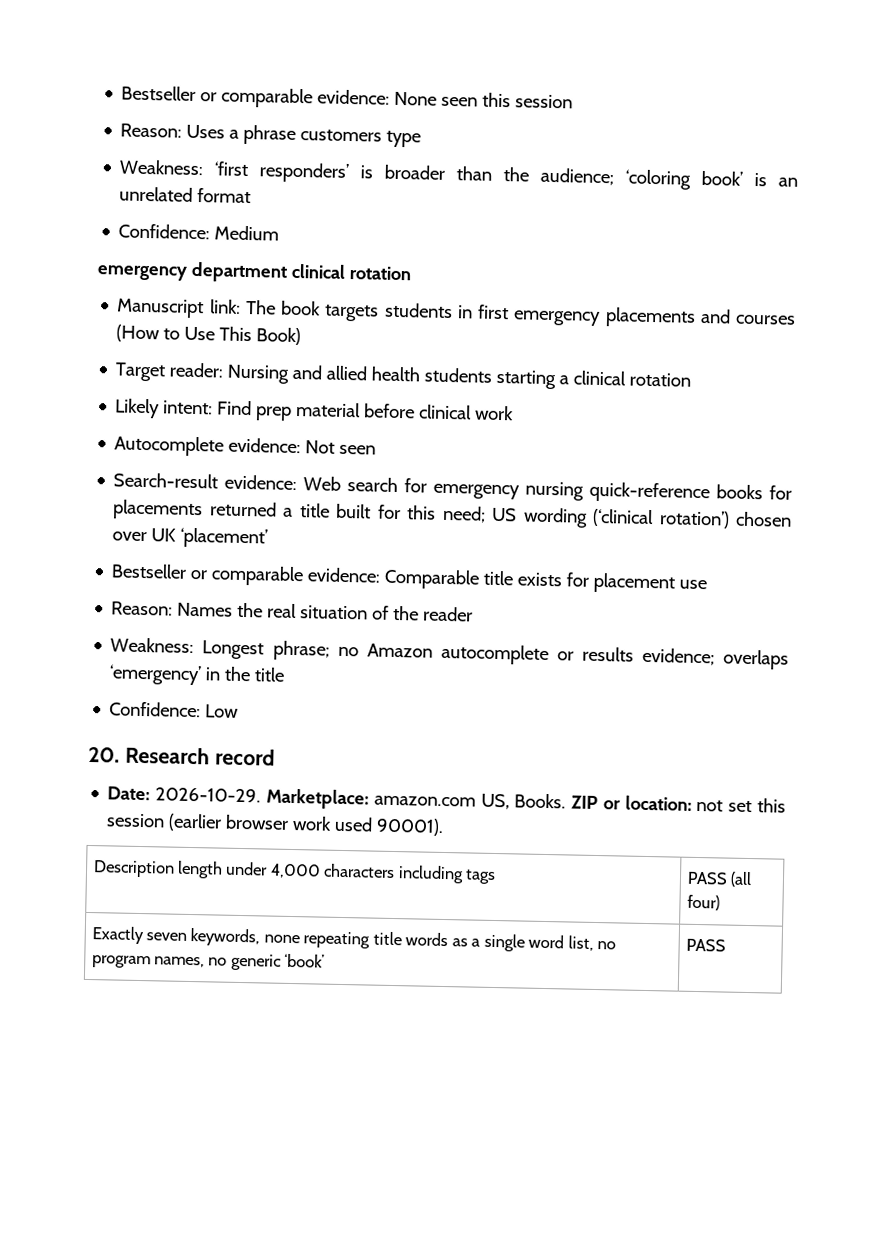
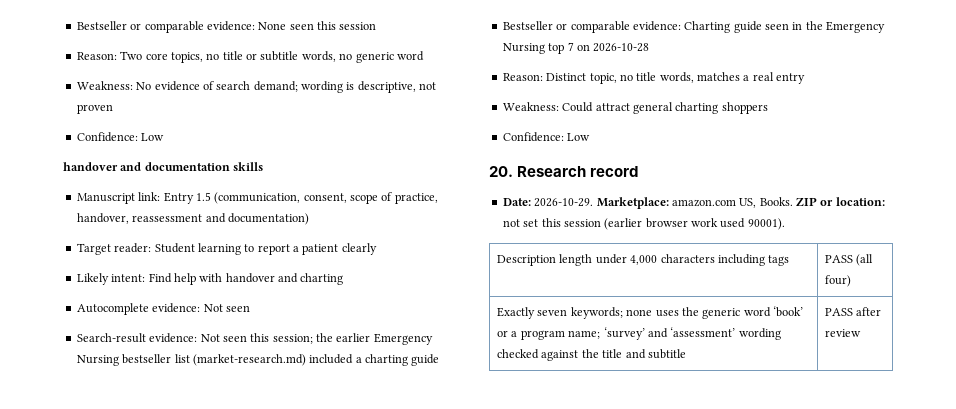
- Reason: Uses a phrase customers type
- Weakness: ‘first responders’ is broader than the audience; ‘coloring book’ is an unrelated format
- Confidence: Medium
- emergency department clinical rotation
- Manuscript link: The book targets students in first emergency placements and courses (How to Use This Book)
- Target reader: Nursing and allied health students starting a clinical rotation
- Likely intent: Find prep material before clinical work
+ Reason: Two core topics, no title or subtitle words, no generic word
+ Weakness: No evidence of search demand; wording is descriptive, not proven
+ Confidence: Low
+ handover and documentation skills
+ Manuscript link: Entry 1.5 (communication, consent, scope of practice, handover, reassessment and documentation)
+ Target reader: Student learning to report a patient clearly
+ Likely intent: Find help with handover and charting
- Search-result evidence: Web search for emergency nursing quick-reference books for placements returned a title built for this need; US wording (‘clinical rotation’) chosen over UK ‘placement’
- Bestseller or comparable evidence: Comparable title exists for placement use
- Reason: Names the real situation of the reader
- Weakness: Longest phrase; no Amazon autocomplete or results evidence; overlaps ‘emergency’ in the title
+ Search-result evidence: Not seen this session; the earlier Emergency Nursing bestseller list (market-research.md) included a charting guide
+ Bestseller or comparable evidence: Charting guide seen in the Emergency Nursing top 7 on 2026-10-28
+ Reason: Distinct topic, no title words, matches a real entry
+ Weakness: Could attract general charting shoppers
- Exactly seven keywords, none repeating title words as a single word list, no program names, no generic ‘book’ | PASS
+ Exactly seven keywords; none uses the generic word ‘book’ or a program name; ‘survey’ and ‘assessment’ wording checked against the title and subtitle | PASS after review

